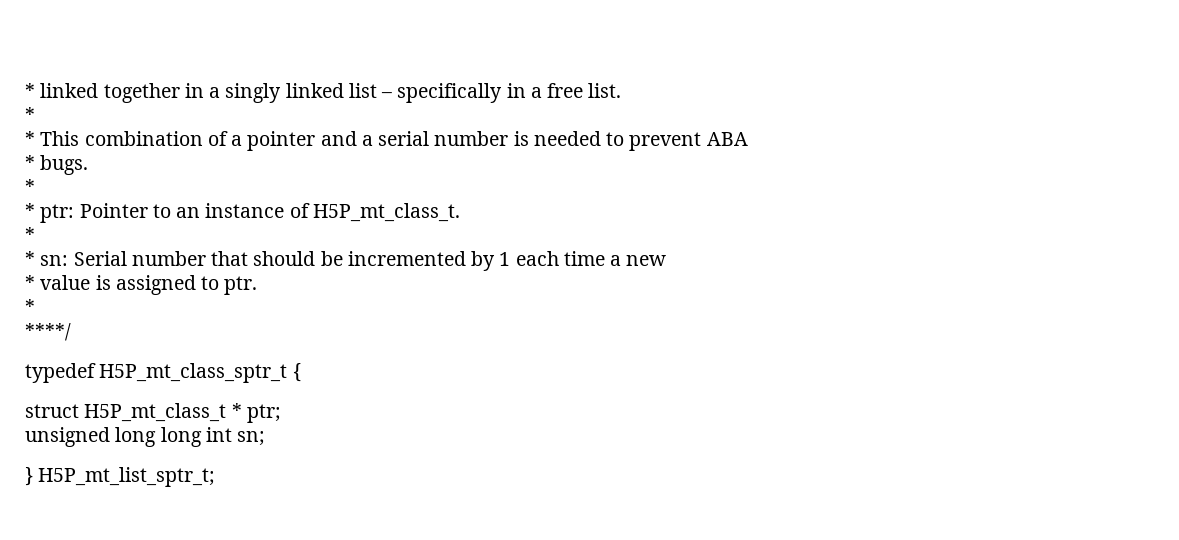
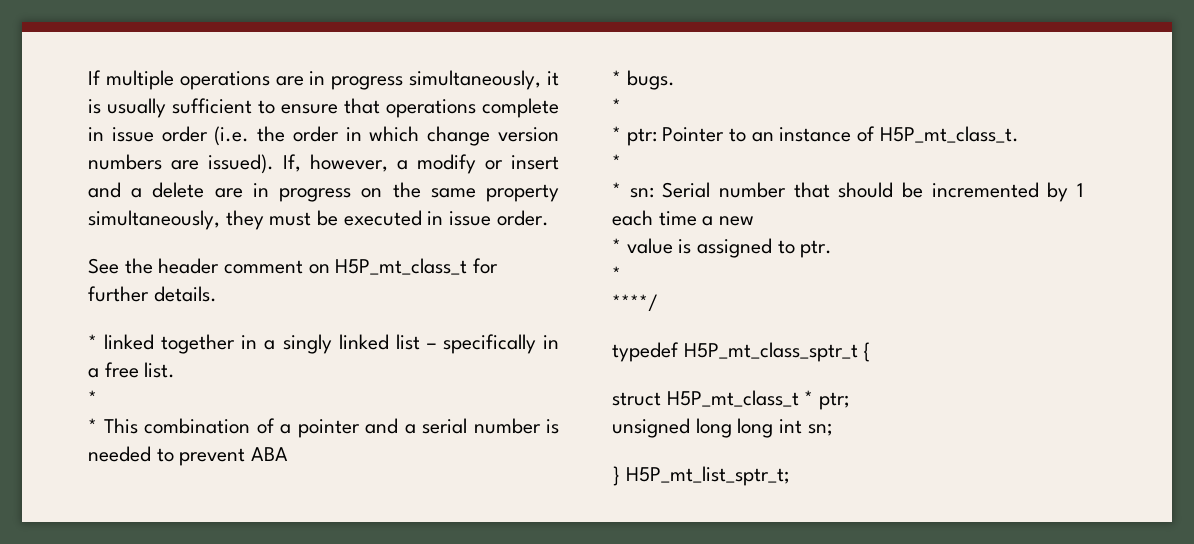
+ If multiple operations are in progress simultaneously, it is usually sufficient to ensure that operations complete in issue order (i.e. the order in which change version numbers are issued). If, however, a modify or insert and a delete are in progress on the same property simultaneously, they must be executed in issue order.
+ See the header comment on H5P_mt_class_t for further details.

